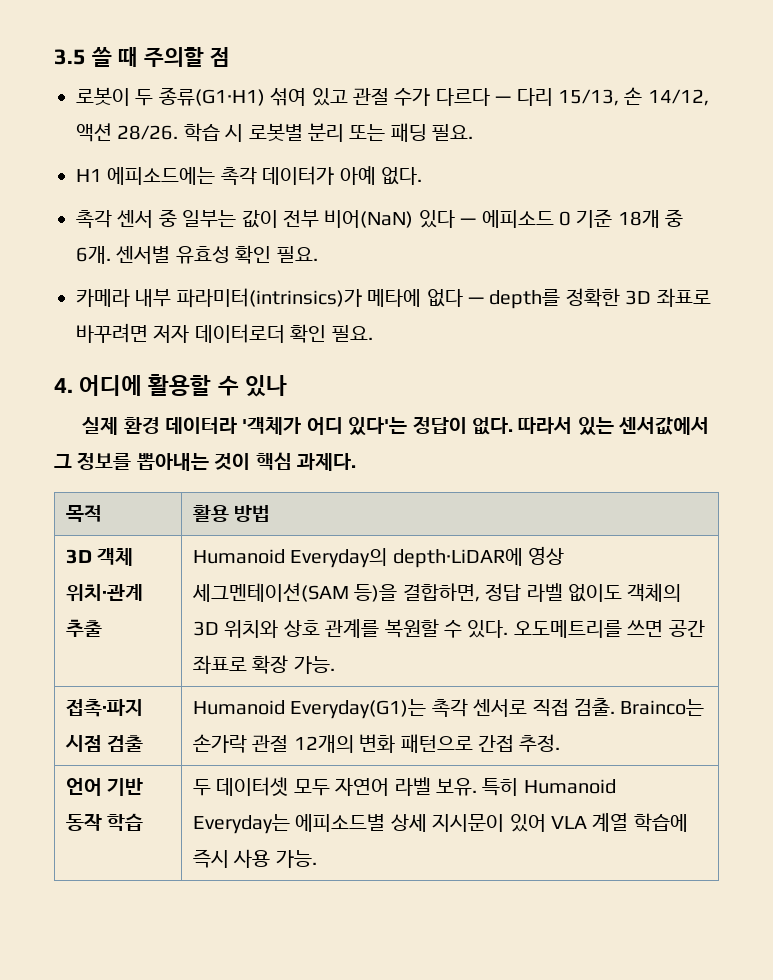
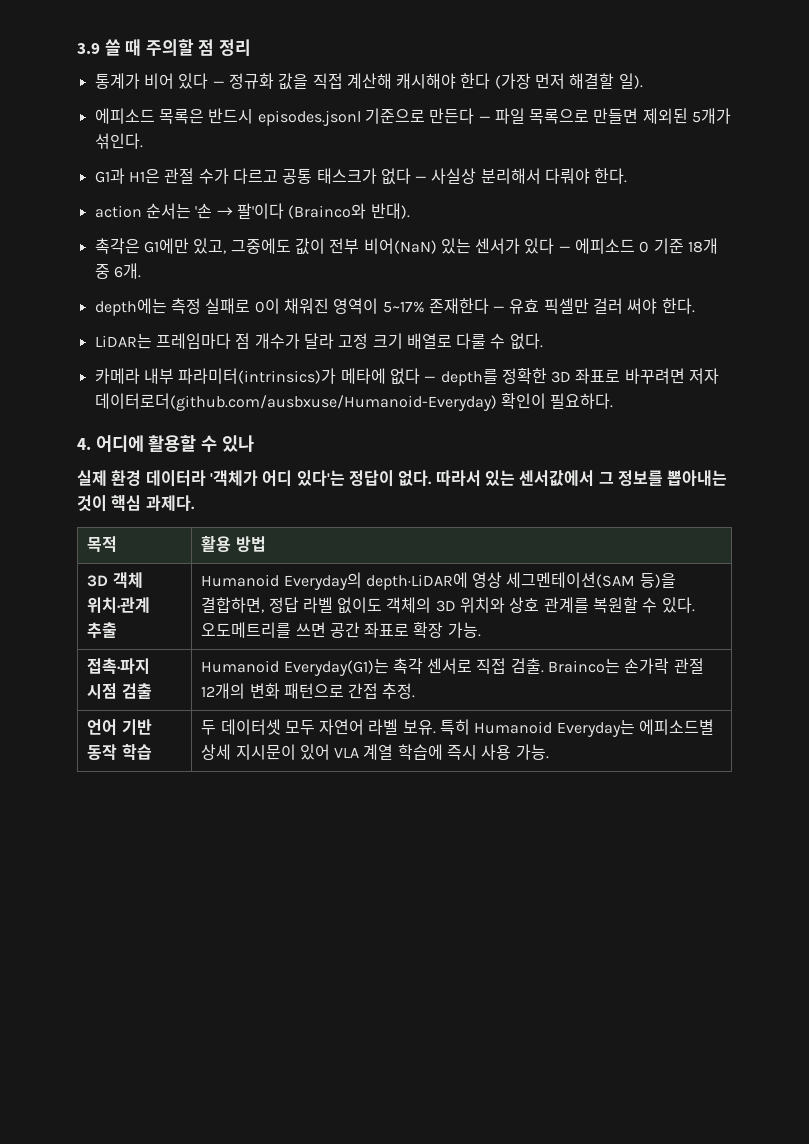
- 3.5 쓸 때 주의할 점
- 로봇이 두 종류(G1·H1) 섞여 있고 관절 수가 다르다 — 다리 15/13, 손 14/12, 액션 28/26. 학습 시 로봇별 분리 또는 패딩 필요.
- H1 에피소드에는 촉각 데이터가 아예 없다.
- 촉각 센서 중 일부는 값이 전부 비어(NaN) 있다 — 에피소드 0 기준 18개 중 6개. 센서별 유효성 확인 필요.
+ 3.9 쓸 때 주의할 점 정리
+ 통계가 비어 있다 — 정규화 값을 직접 계산해 캐시해야 한다 (가장 먼저 해결할 일).
+ 에피소드 목록은 반드시 episodes.jsonl 기준으로 만든다 — 파일 목록으로 만들면 제외된 5개가 섞인다.
+ G1과 H1은 관절 수가 다르고 공통 태스크가 없다 — 사실상 분리해서 다뤄야 한다.
+ action 순서는 '손 → 팔'이다 (Brainco와 반대).
+ 촉각은 G1에만 있고, 그중에도 값이 전부 비어(NaN) 있는 센서가 있다 — 에피소드 0 기준 18개 중 6개.
+ depth에는 측정 실패로 0이 채워진 영역이 5~17% 존재한다 — 유효 픽셀만 걸러 써야 한다.
+ LiDAR는 프레임마다 점 개수가 달라 고정 크기 배열로 다룰 수 없다.
- 카메라 내부 파라미터(intrinsics)가 메타에 없다 — depth를 정확한 3D 좌표로 바꾸려면 저자 데이터로더 확인 필요.
+ 카메라 내부 파라미터(intrinsics)가 메타에 없다 — depth를 정확한 3D 좌표로 바꾸려면 저자 데이터로더(github.com/ausbxuse/Humanoid-Everyday) 확인이 필요하다.

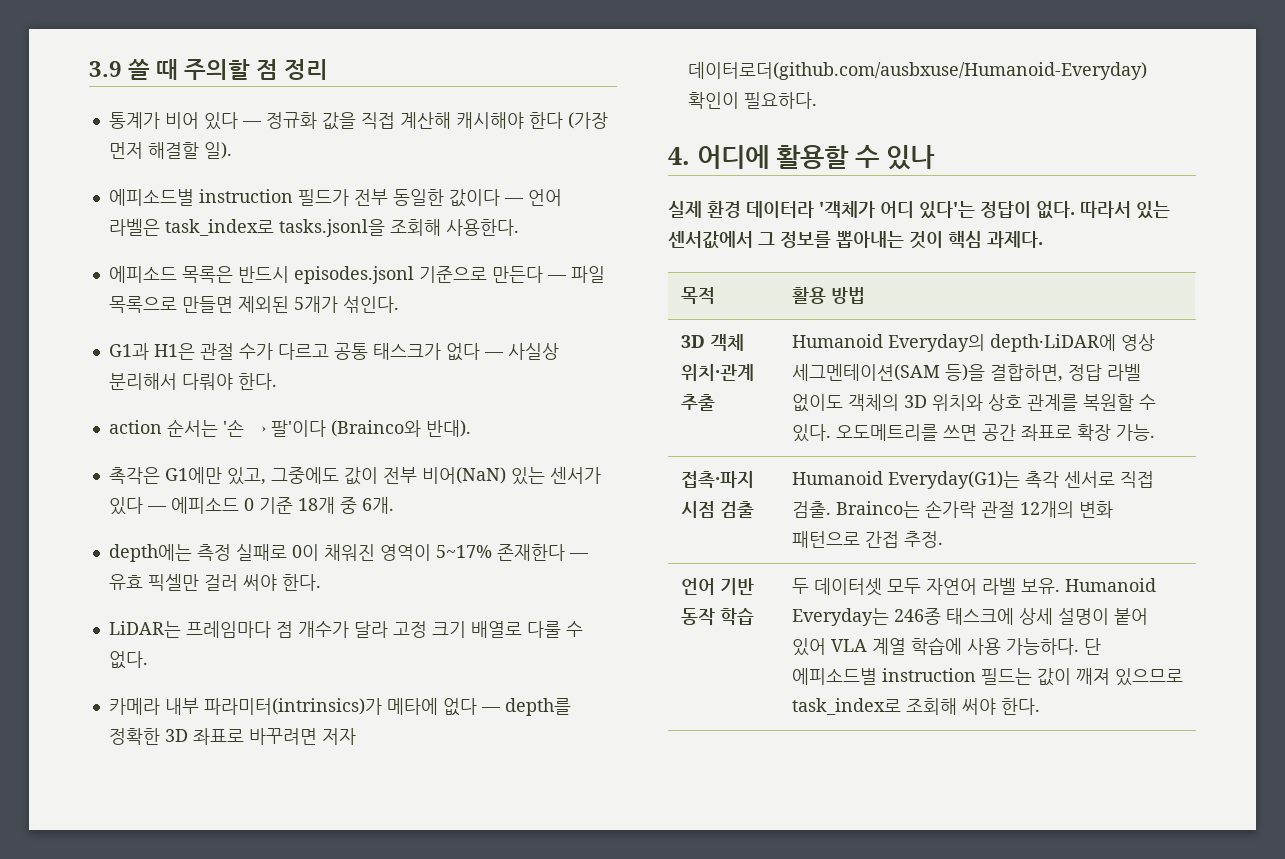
+ 에피소드별 instruction 필드가 전부 동일한 값이다 — 언어 라벨은 task_index로 tasks.jsonl을 조회해 사용한다.
- 언어 기반 동작 학습 | 두 데이터셋 모두 자연어 라벨 보유. 특히 Humanoid Everyday는 에피소드별 상세 지시문이 있어 VLA 계열 학습에 즉시 사용 가능.
+ 언어 기반 동작 학습 | 두 데이터셋 모두 자연어 라벨 보유. Humanoid Everyday는 246종 태스크에 상세 설명이 붙어 있어 VLA 계열 학습에 사용 가능하다. 단 에피소드별 instruction 필드는 값이 깨져 있으므로 task_index로 조회해 써야 한다.

